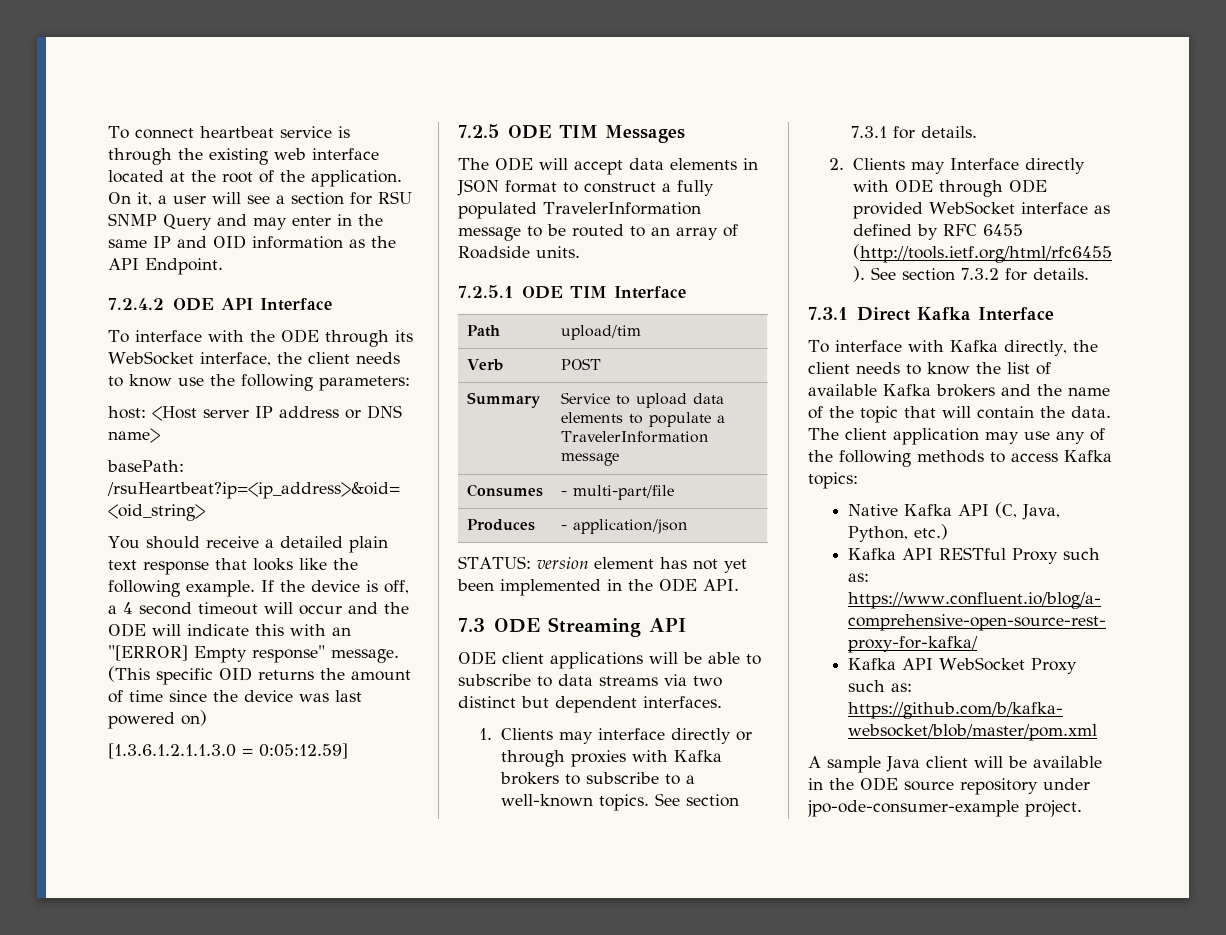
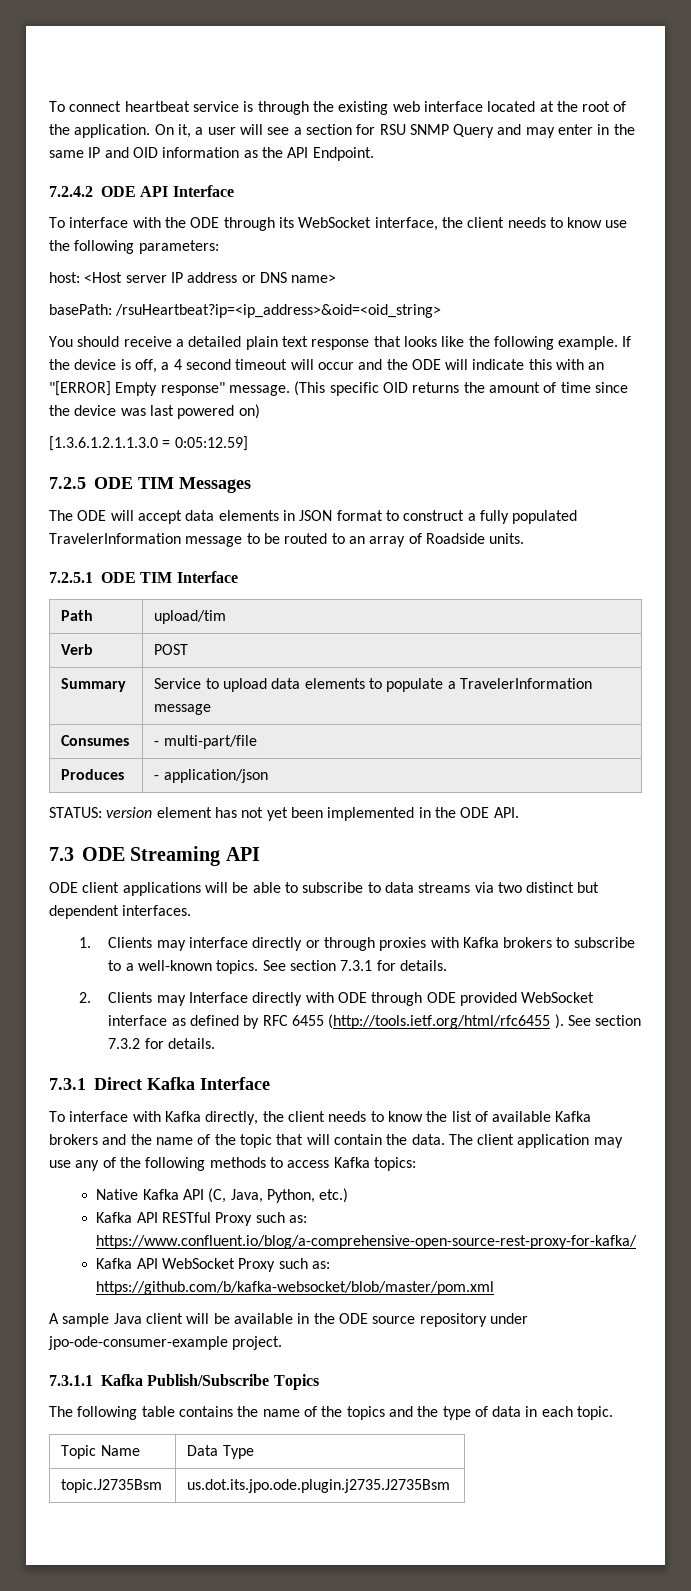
+ 7.3.1.1 Kafka Publish/Subscribe Topics
+ The following table contains the name of the topics and the type of data in each topic.
+ Topic Name | Data Type
+ topic.J2735Bsm | us.dot.its.jpo.ode.plugin.j2735.J2735Bsm

